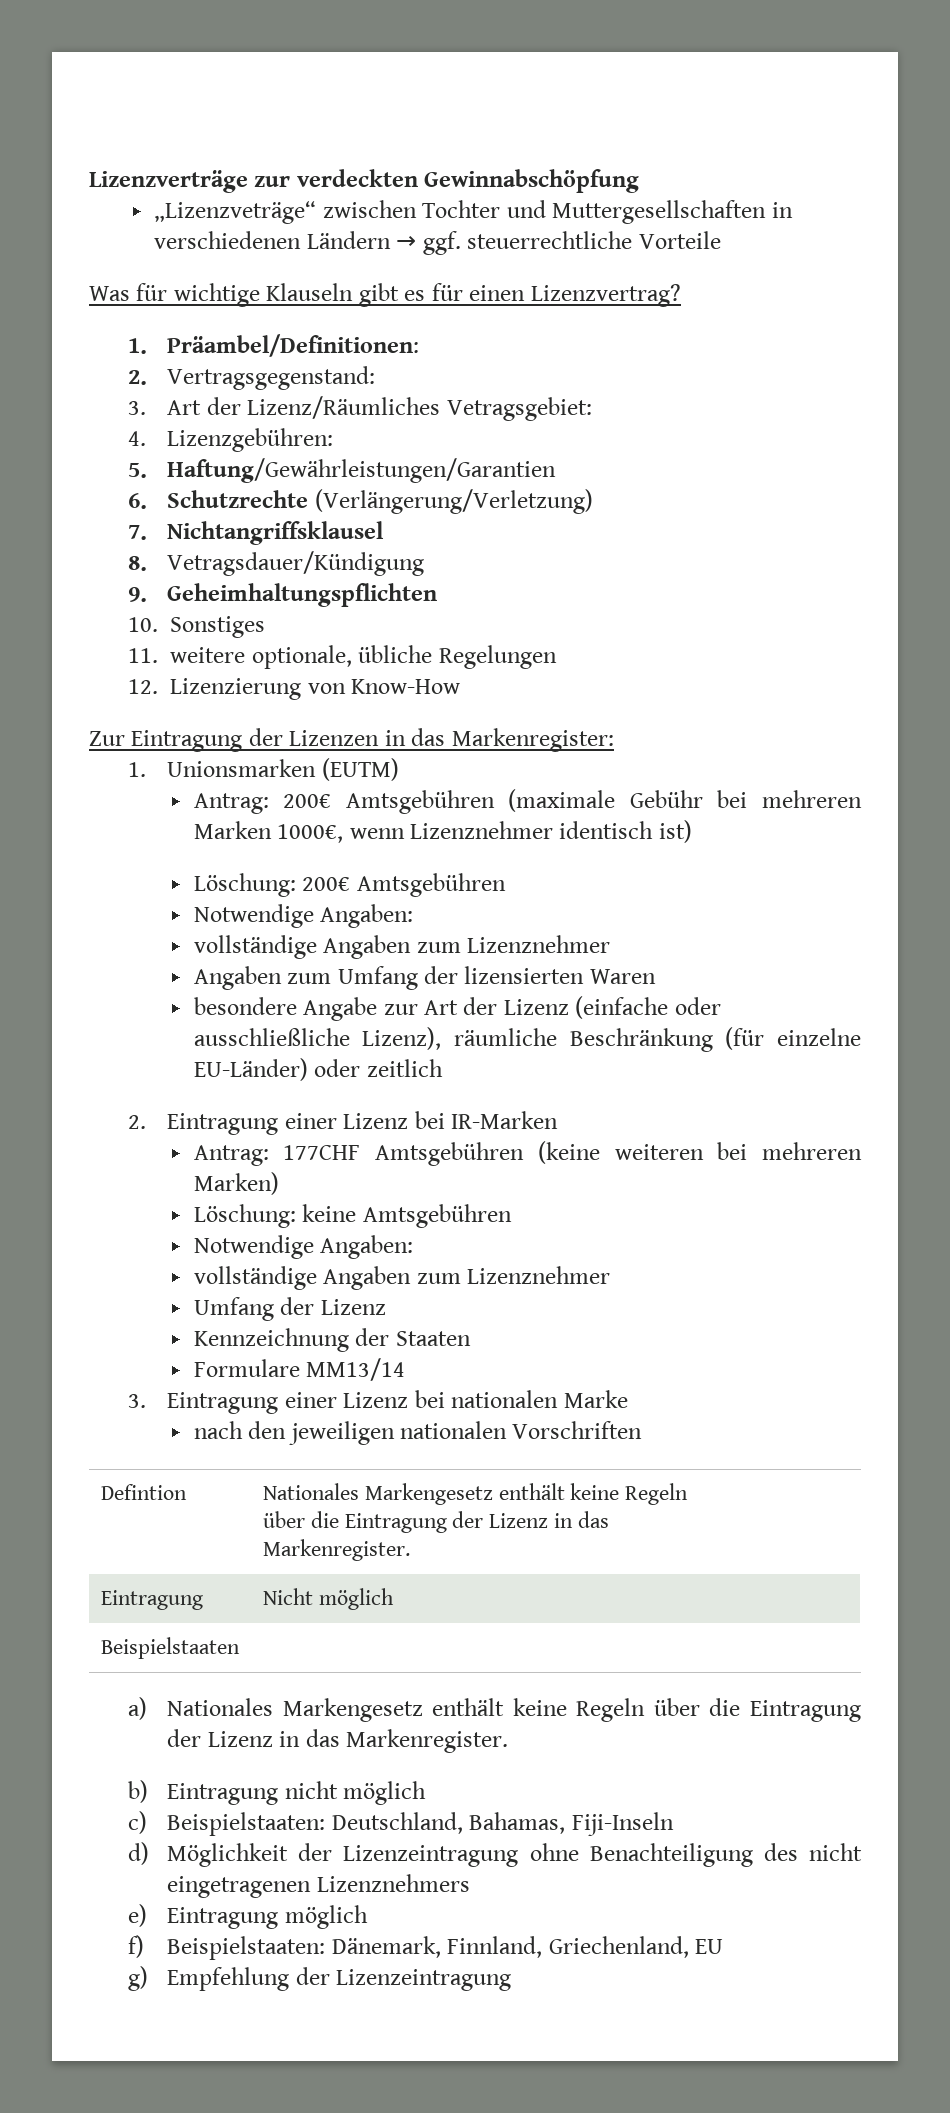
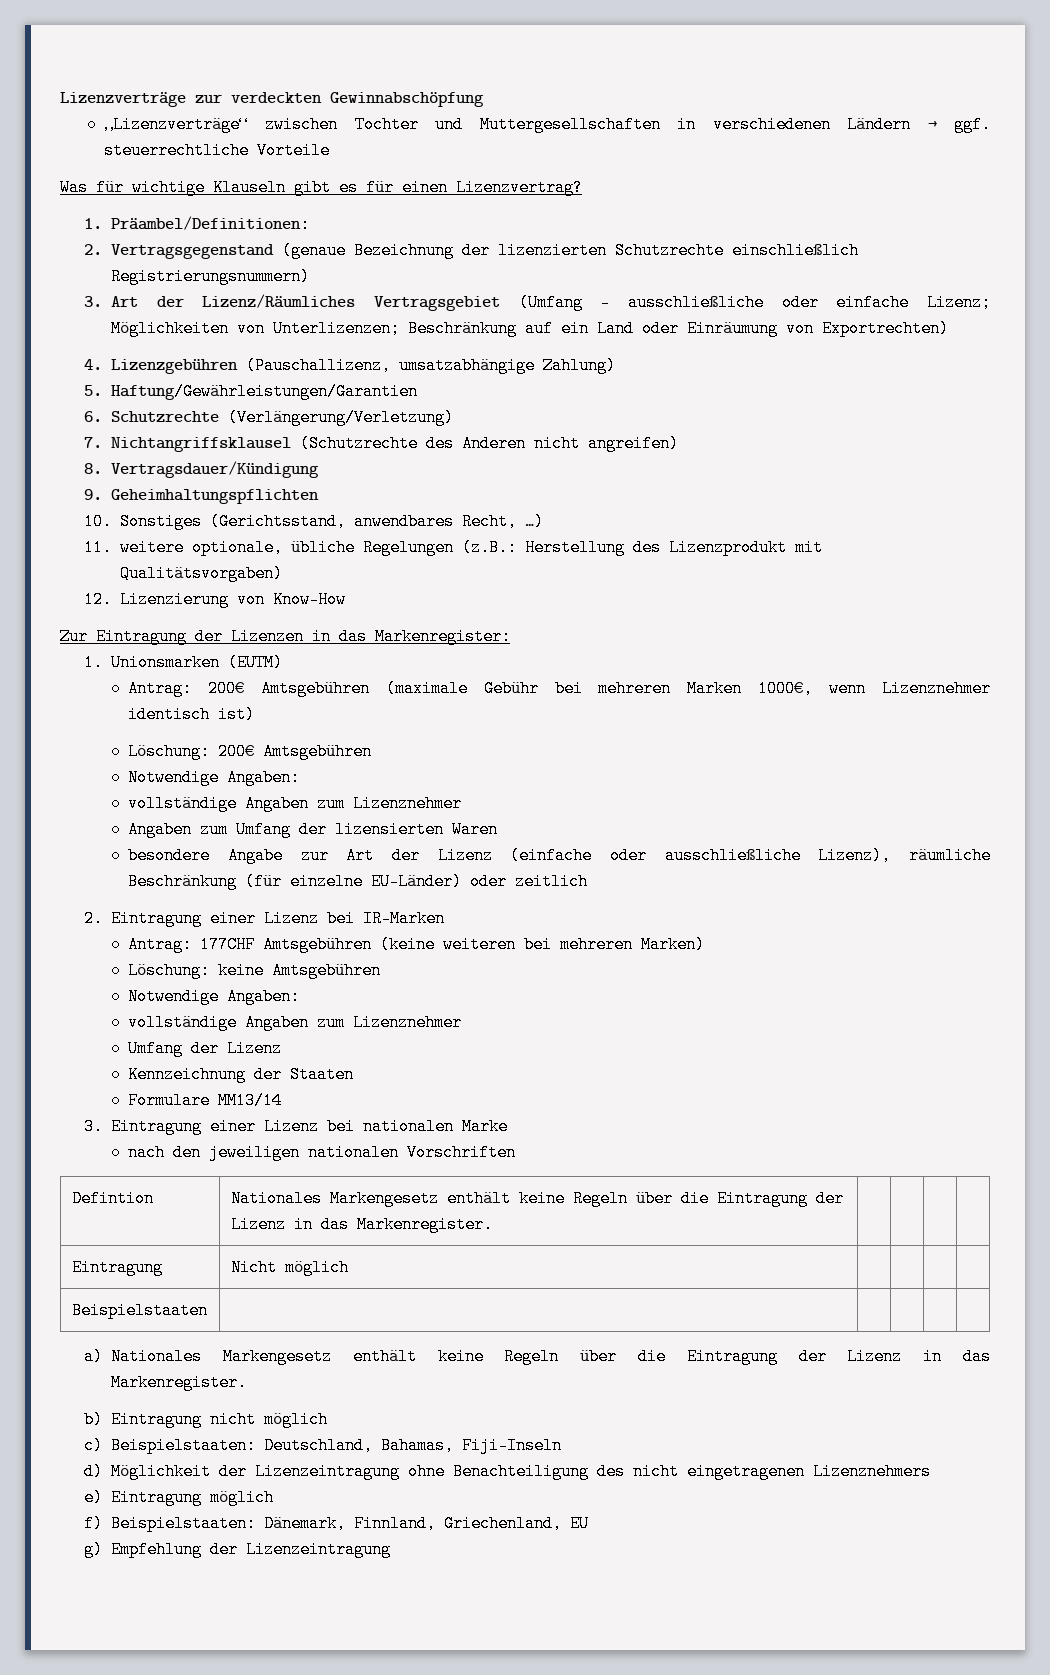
- „Lizenzveträge“ zwischen Tochter und Muttergesellschaften in verschiedenen Ländern → ggf. steuerrechtliche Vorteile
+ „Lizenzverträge“ zwischen Tochter und Muttergesellschaften in verschiedenen Ländern → ggf. steuerrechtliche Vorteile
- 2. Vertragsgegenstand:
- 3. Art der Lizenz/Räumliches Vetragsgebiet:
- 4. Lizenzgebühren:
+ 2. Vertragsgegenstand (genaue Bezeichnung der lizenzierten Schutzrechte einschließlich Registrierungsnummern)
+ 3. Art der Lizenz/Räumliches Vertragsgebiet (Umfang – ausschließliche oder einfache Lizenz; Möglichkeiten von Unterlizenzen; Beschränkung auf ein Land oder Einräumung von Exportrechten)
+ 4. Lizenzgebühren (Pauschallizenz, umsatzabhängige Zahlung)
- 7. Nichtangriffsklausel
+ 7. Nichtangriffsklausel (Schutzrechte des Anderen nicht angreifen)
- 8. Vetragsdauer/Kündigung
+ 8. Vertragsdauer/Kündigung
- 10. Sonstiges
+ 10. Sonstiges (Gerichtsstand, anwendbares Recht, …)
- 11. weitere optionale, übliche Regelungen
+ 11. weitere optionale, übliche Regelungen (z.B.: Herstellung des Lizenzprodukt mit Qualitätsvorgaben)

